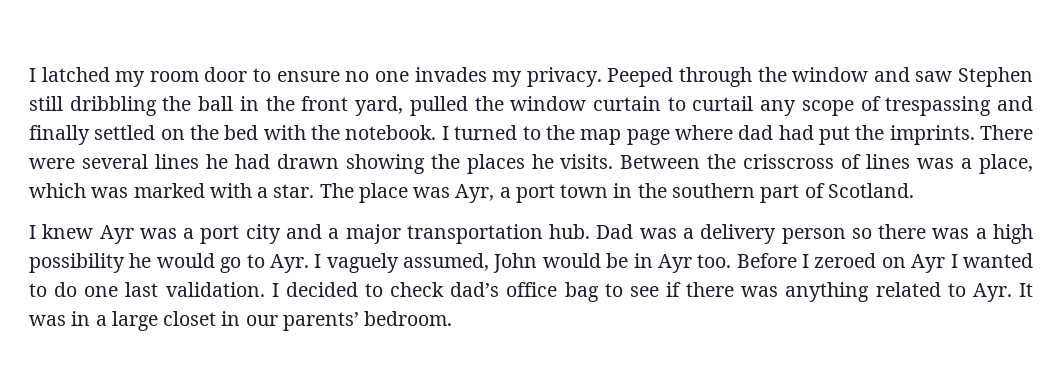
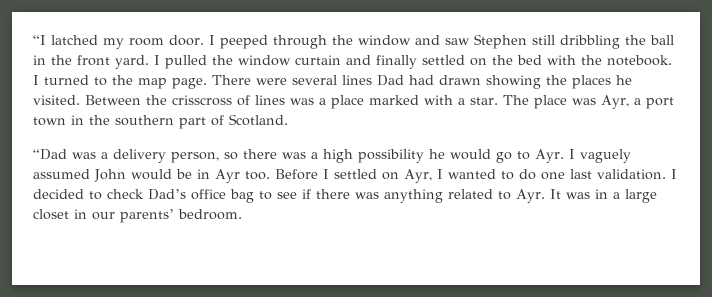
- I latched my room door to ensure no one invades my privacy. Peeped through the window and saw Stephen still dribbling the ball in the front yard, pulled the window curtain to curtail any scope of trespassing and finally settled on the bed with the notebook.
+ “I latched my room door. I peeped through the window and saw Stephen still dribbling the ball in the front yard. I pulled the window curtain and finally settled on the bed with the notebook.
- I turned to the map page where dad had put the imprints.
+ I turned to the map page.
- There were several lines he had drawn showing the places he visits.
+ There were several lines Dad had drawn showing the places he visited.
- Between the crisscross of lines was a place, which was marked with a star.
+ Between the crisscross of lines was a place marked with a star.
- I knew Ayr was a port city and a major transportation hub. Dad was a delivery person so there was a high possibility he would go to Ayr. I vaguely assumed, John would be in Ayr too.
+ “Dad was a delivery person, so there was a high possibility he would go to Ayr. I vaguely assumed John would be in Ayr too.
- Before I zeroed on Ayr I wanted to do one last validation.
+ Before I settled on Ayr, I wanted to do one last validation.
- I decided to check dad’s office bag to see if there was anything related to Ayr. It was in a large closet in our parents’ bedroom.
+ I decided to check Dad’s office bag to see if there was anything related to Ayr. It was in a large closet in our parents’ bedroom.

